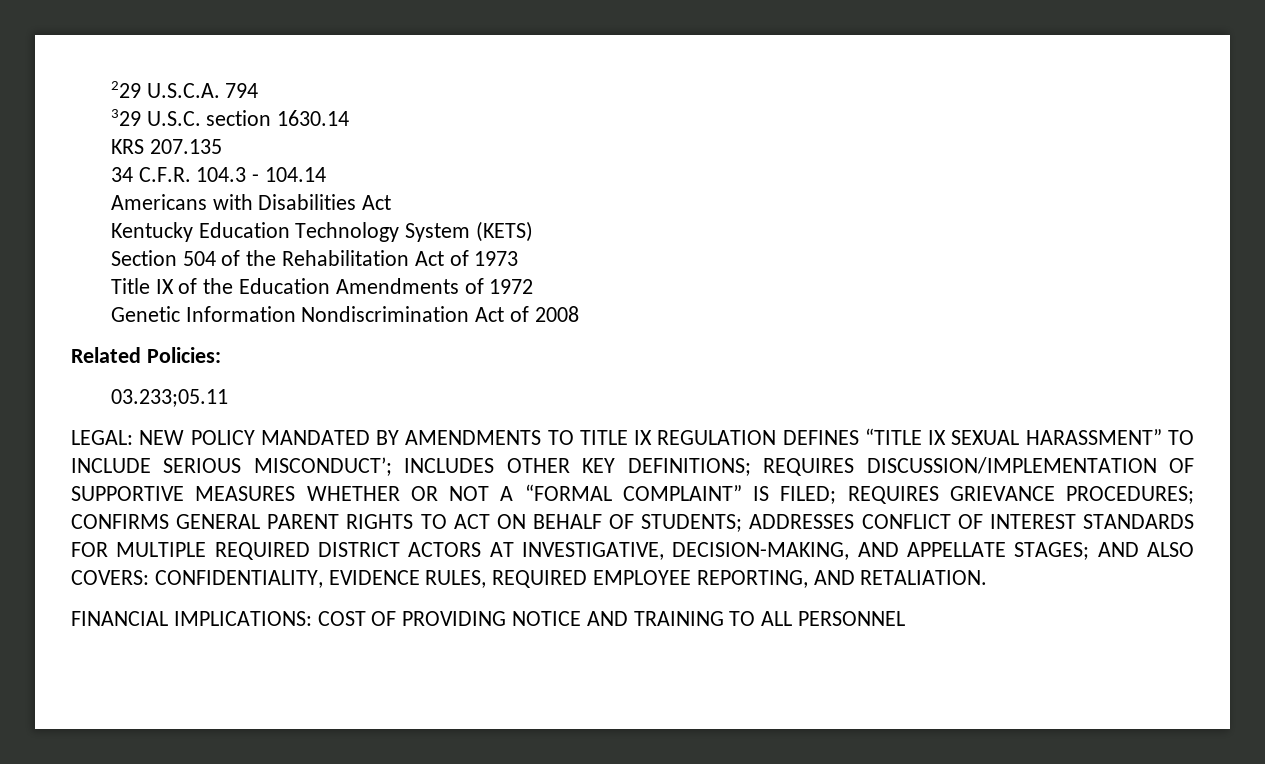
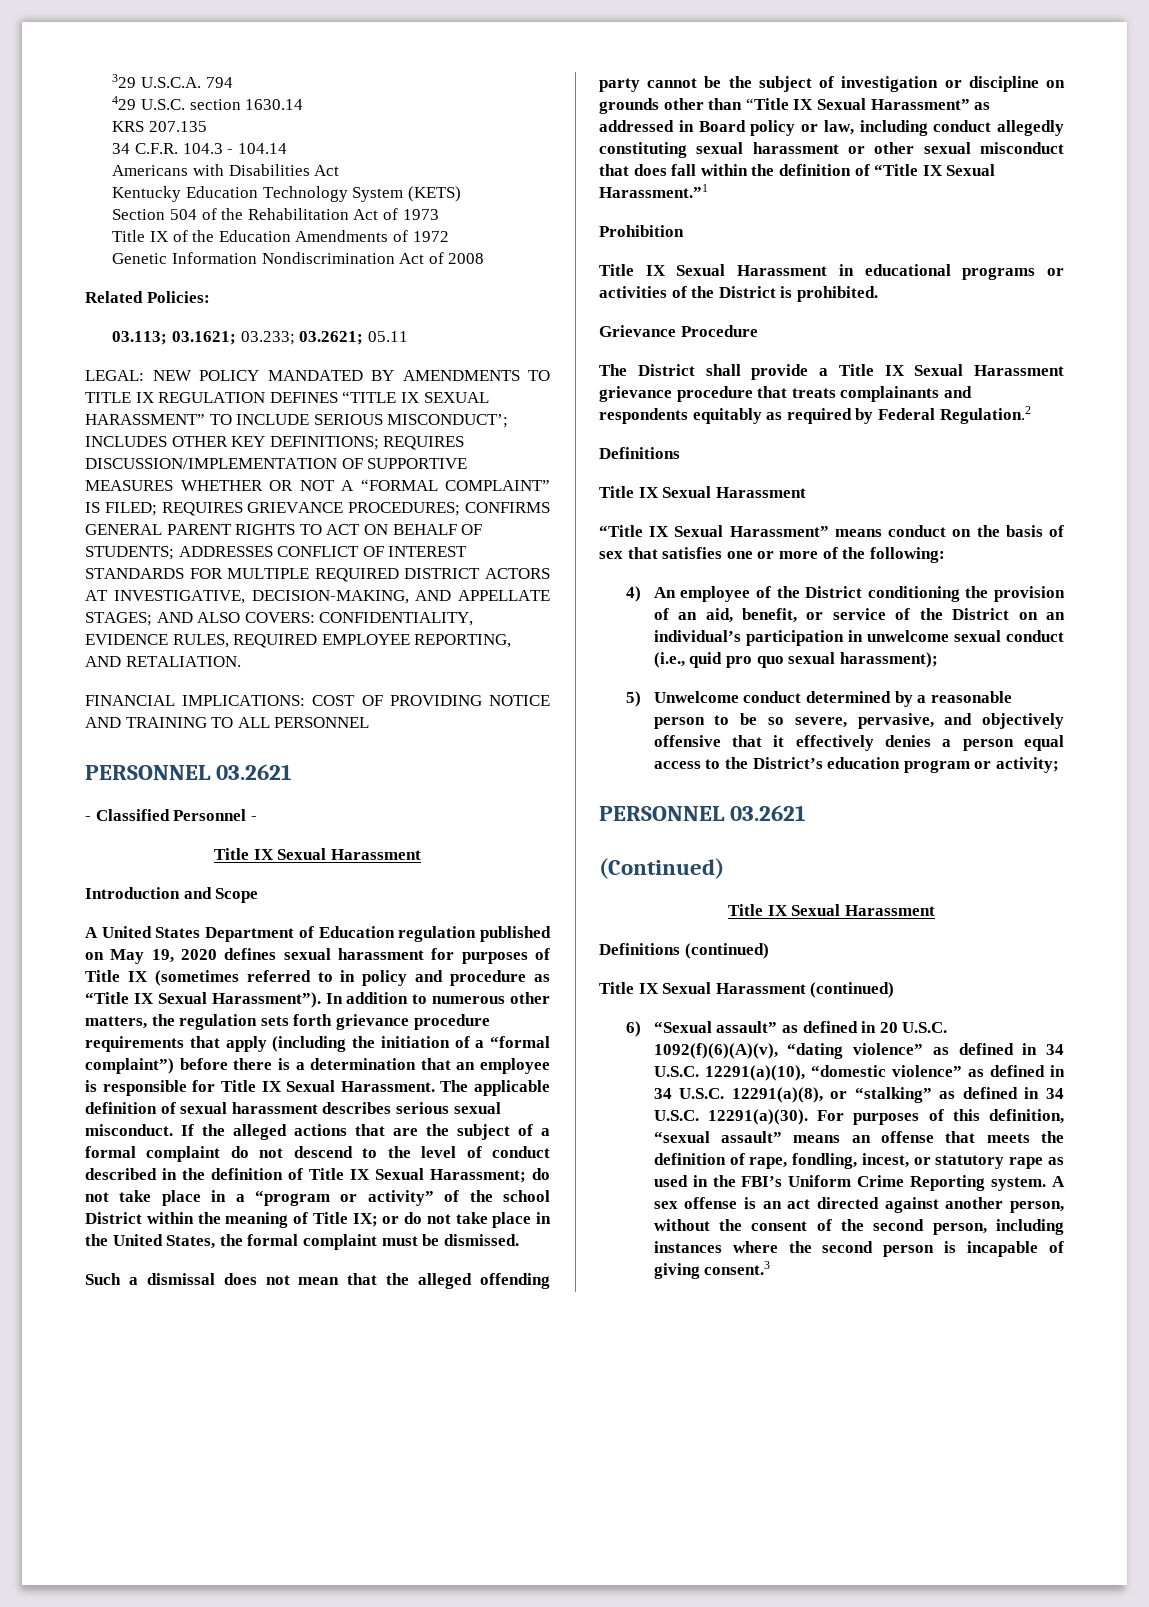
- 229 U.S.C.A. 794
+ 329 U.S.C.A. 794
- 329 U.S.C. section 1630.14
+ 429 U.S.C. section 1630.14
- 03.233;05.11
+ 03.113; 03.1621; 03.233; 03.2621; 05.11
  FINANCIAL IMPLICATIONS: COST OF PROVIDING NOTICE AND TRAINING TO ALL PERSONNEL
+ PERSONNEL 03.2621
+ - Classified Personnel -
+ Title IX Sexual Harassment
+ Introduction and Scope
+ A United States Department of Education regulation published on May 19, 2020 defines sexual harassment for purposes of Title IX (sometimes referred to in policy and procedure as “Title IX Sexual Harassment”). In addition to numerous other matters, the regulation sets forth grievance procedure requirements that apply (including the initiation of a “formal complaint”) before there is a determination that an employee is responsible for Title IX Sexual Harassment. The applicable definition of sexual harassment describes serious sexual misconduct. If the alleged actions that are the subject of a formal complaint do not descend to the level of conduct described in the definition of Title IX Sexual Harassment; do not take place in a “program or activity” of the school District within the meaning of Title IX; or do not take place in the United States, the formal complaint must be dismissed.
+ Such a dismissal does not mean that the alleged offending party cannot be the subject of investigation or discipline on grounds other than “Title IX Sexual Harassment” as addressed in Board policy or law, including conduct allegedly constituting sexual harassment or other sexual misconduct that does fall within the definition of “Title IX Sexual Harassment.”1
+ Prohibition
+ Title IX Sexual Harassment in educational programs or activities of the District is prohibited.
+ Grievance Procedure
+ The District shall provide a Title IX Sexual Harassment grievance procedure that treats complainants and respondents equitably as required by Federal Regulation.2
+ Definitions
+ Title IX Sexual Harassment
+ “Title IX Sexual Harassment” means conduct on the basis of sex that satisfies one or more of the following:
+ 4) An employee of the District conditioning the provision of an aid, benefit, or service of the District on an individual’s participation in unwelcome sexual conduct (i.e., quid pro quo sexual harassment);
+ 5) Unwelcome conduct determined by a reasonable person to be so severe, pervasive, and objectively offensive that it effectively denies a person equal access to the District’s education program or activity;
+ PERSONNEL 03.2621
+ (Continued)
+ Title IX Sexual Harassment
+ Definitions (continued)
+ Title IX Sexual Harassment (continued)
+ 6) “Sexual assault” as defined in 20 U.S.C. 1092(f)(6)(A)(v), “dating violence” as defined in 34 U.S.C. 12291(a)(10), “domestic violence” as defined in 34 U.S.C. 12291(a)(8), or “stalking” as defined in 34 U.S.C. 12291(a)(30). For purposes of this definition, “sexual assault” means an offense that meets the definition of rape, fondling, incest, or statutory rape as used in the FBI’s Uniform Crime Reporting system. A sex offense is an act directed against another person, without the consent of the second person, including instances where the second person is incapable of giving consent.3

